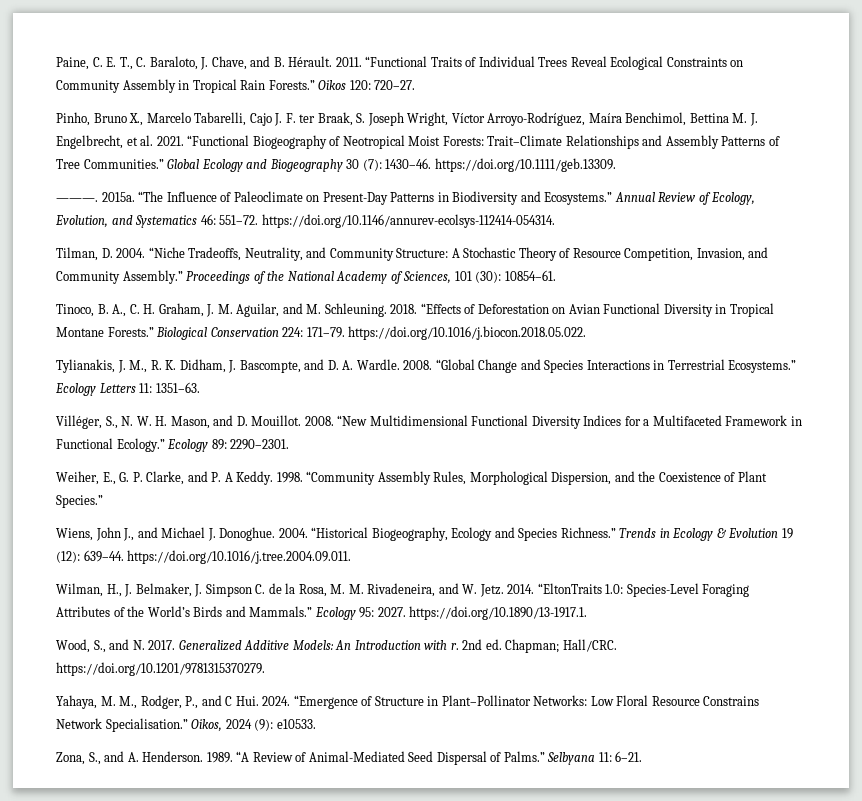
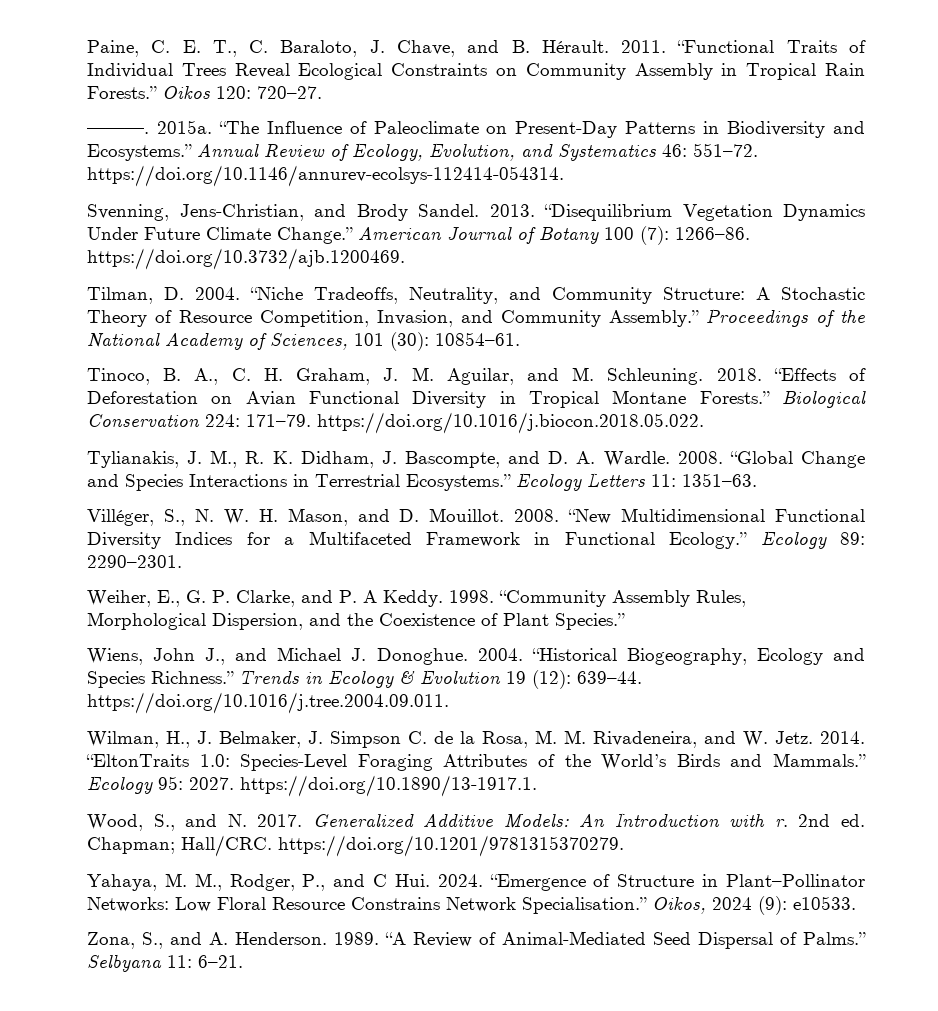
- Pinho, Bruno X., Marcelo Tabarelli, Cajo J. F. ter Braak, S. Joseph Wright, Víctor Arroyo-Rodríguez, Maíra Benchimol, Bettina M. J. Engelbrecht, et al. 2021. “Functional Biogeography of Neotropical Moist Forests: Trait–Climate Relationships and Assembly Patterns of Tree Communities.” Global Ecology and Biogeography 30 (7): 1430–46. https://doi.org/10.1111/geb.13309.
+ Svenning, Jens-Christian, and Brody Sandel. 2013. “Disequilibrium Vegetation Dynamics Under Future Climate Change.” American Journal of Botany 100 (7): 1266–86. https://doi.org/10.3732/ajb.1200469.

